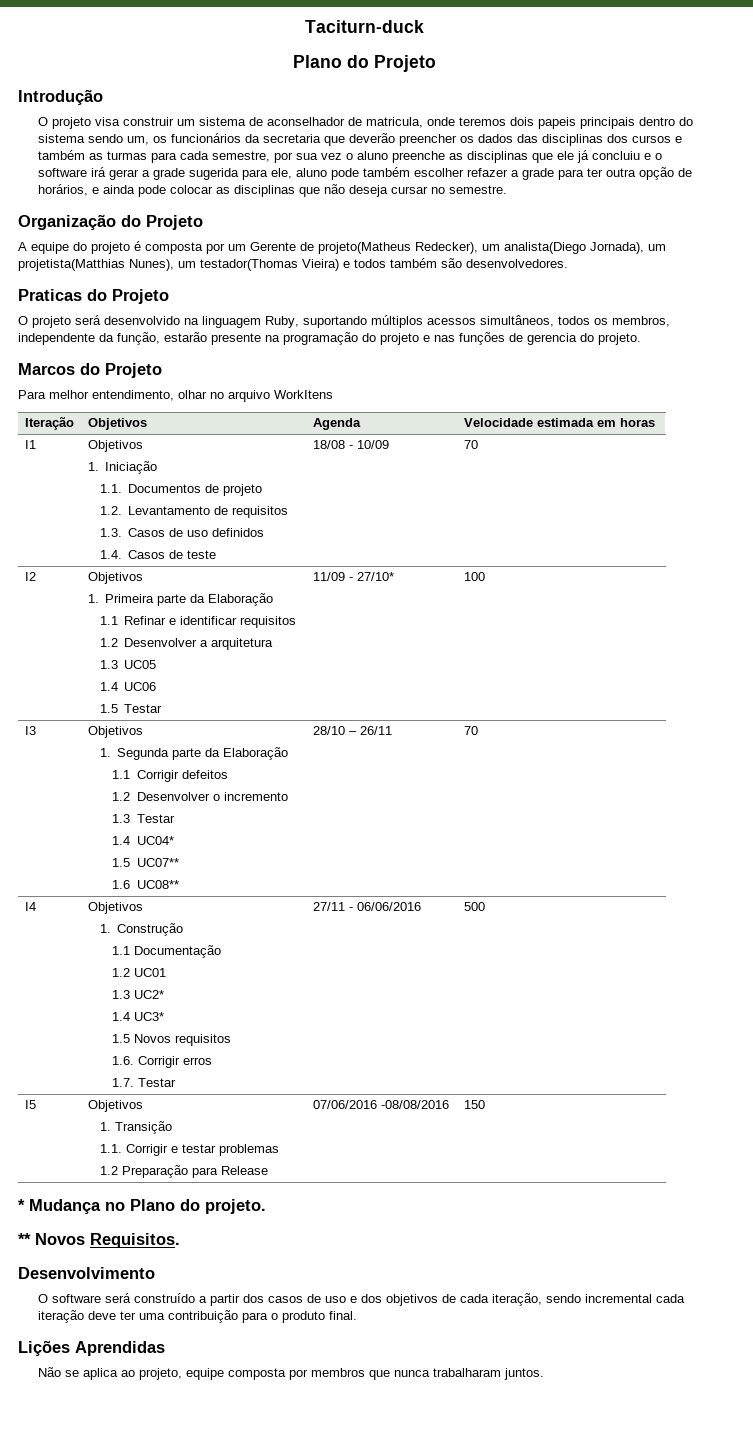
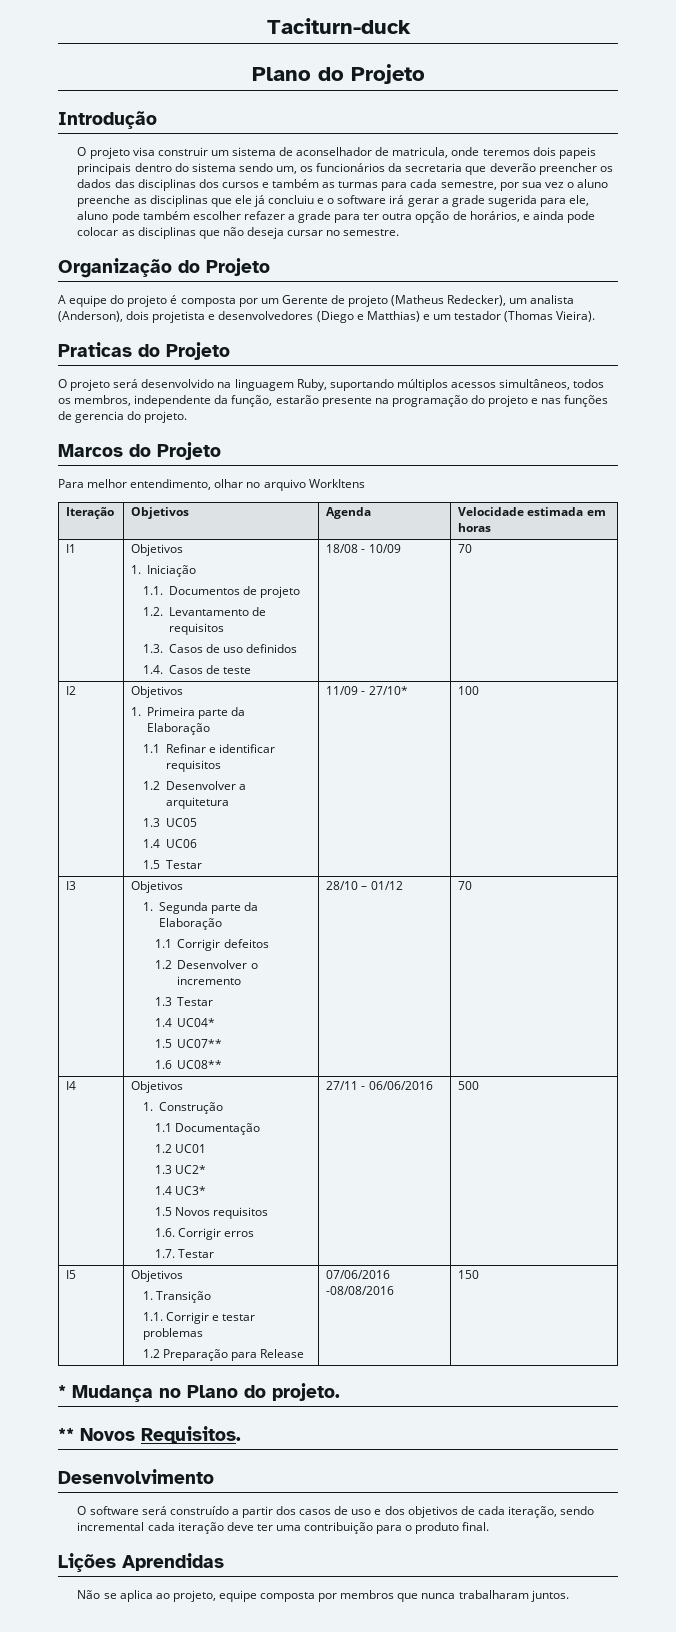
- A equipe do projeto é composta por um Gerente de projeto(Matheus Redecker), um analista(Diego Jornada), um projetista(Matthias Nunes), um testador(Thomas Vieira) e todos também são desenvolvedores.
+ A equipe do projeto é composta por um Gerente de projeto (Matheus Redecker), um analista (Anderson), dois projetista e desenvolvedores (Diego e Matthias) e um testador (Thomas Vieira).
  I3 | Objetivos
  1. Segunda parte da Elaboração
  1.1 Corrigir defeitos
  1.2 Desenvolver o incremento
  1.3 Testar
  1.4 UC04*
  1.5 UC07**
- 1.6 UC08** | 28/10 – 26/11 | 70
+ 1.6 UC08** | 28/10 – 01/12 | 70

